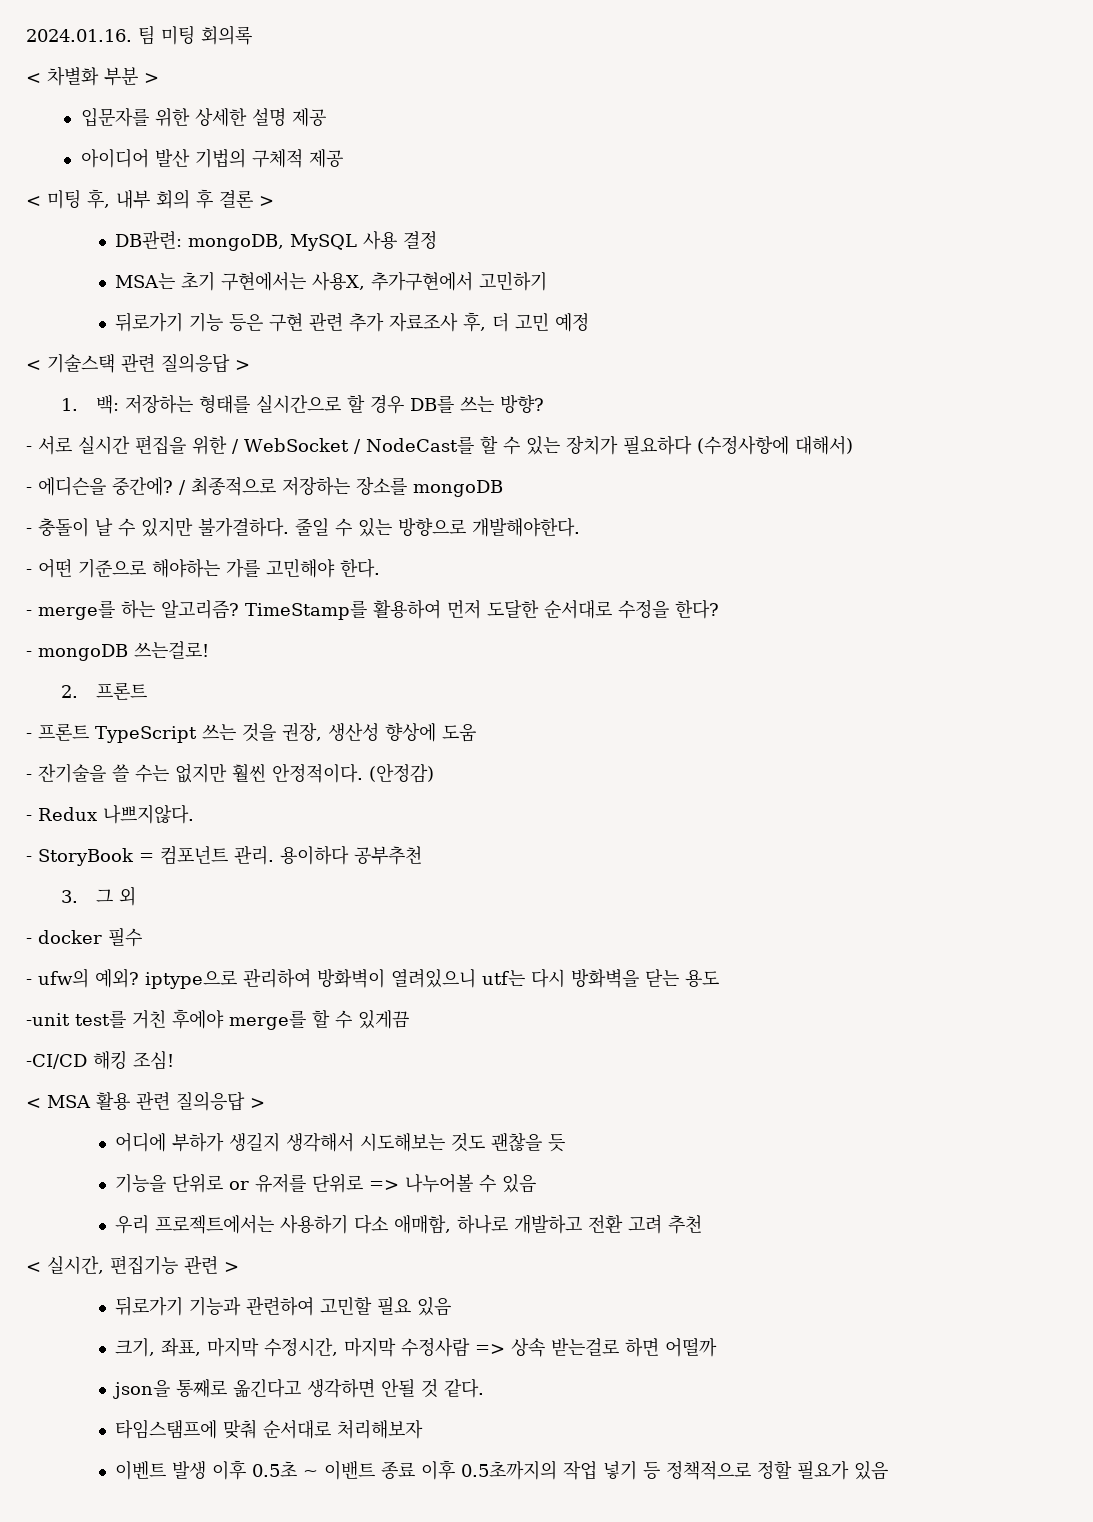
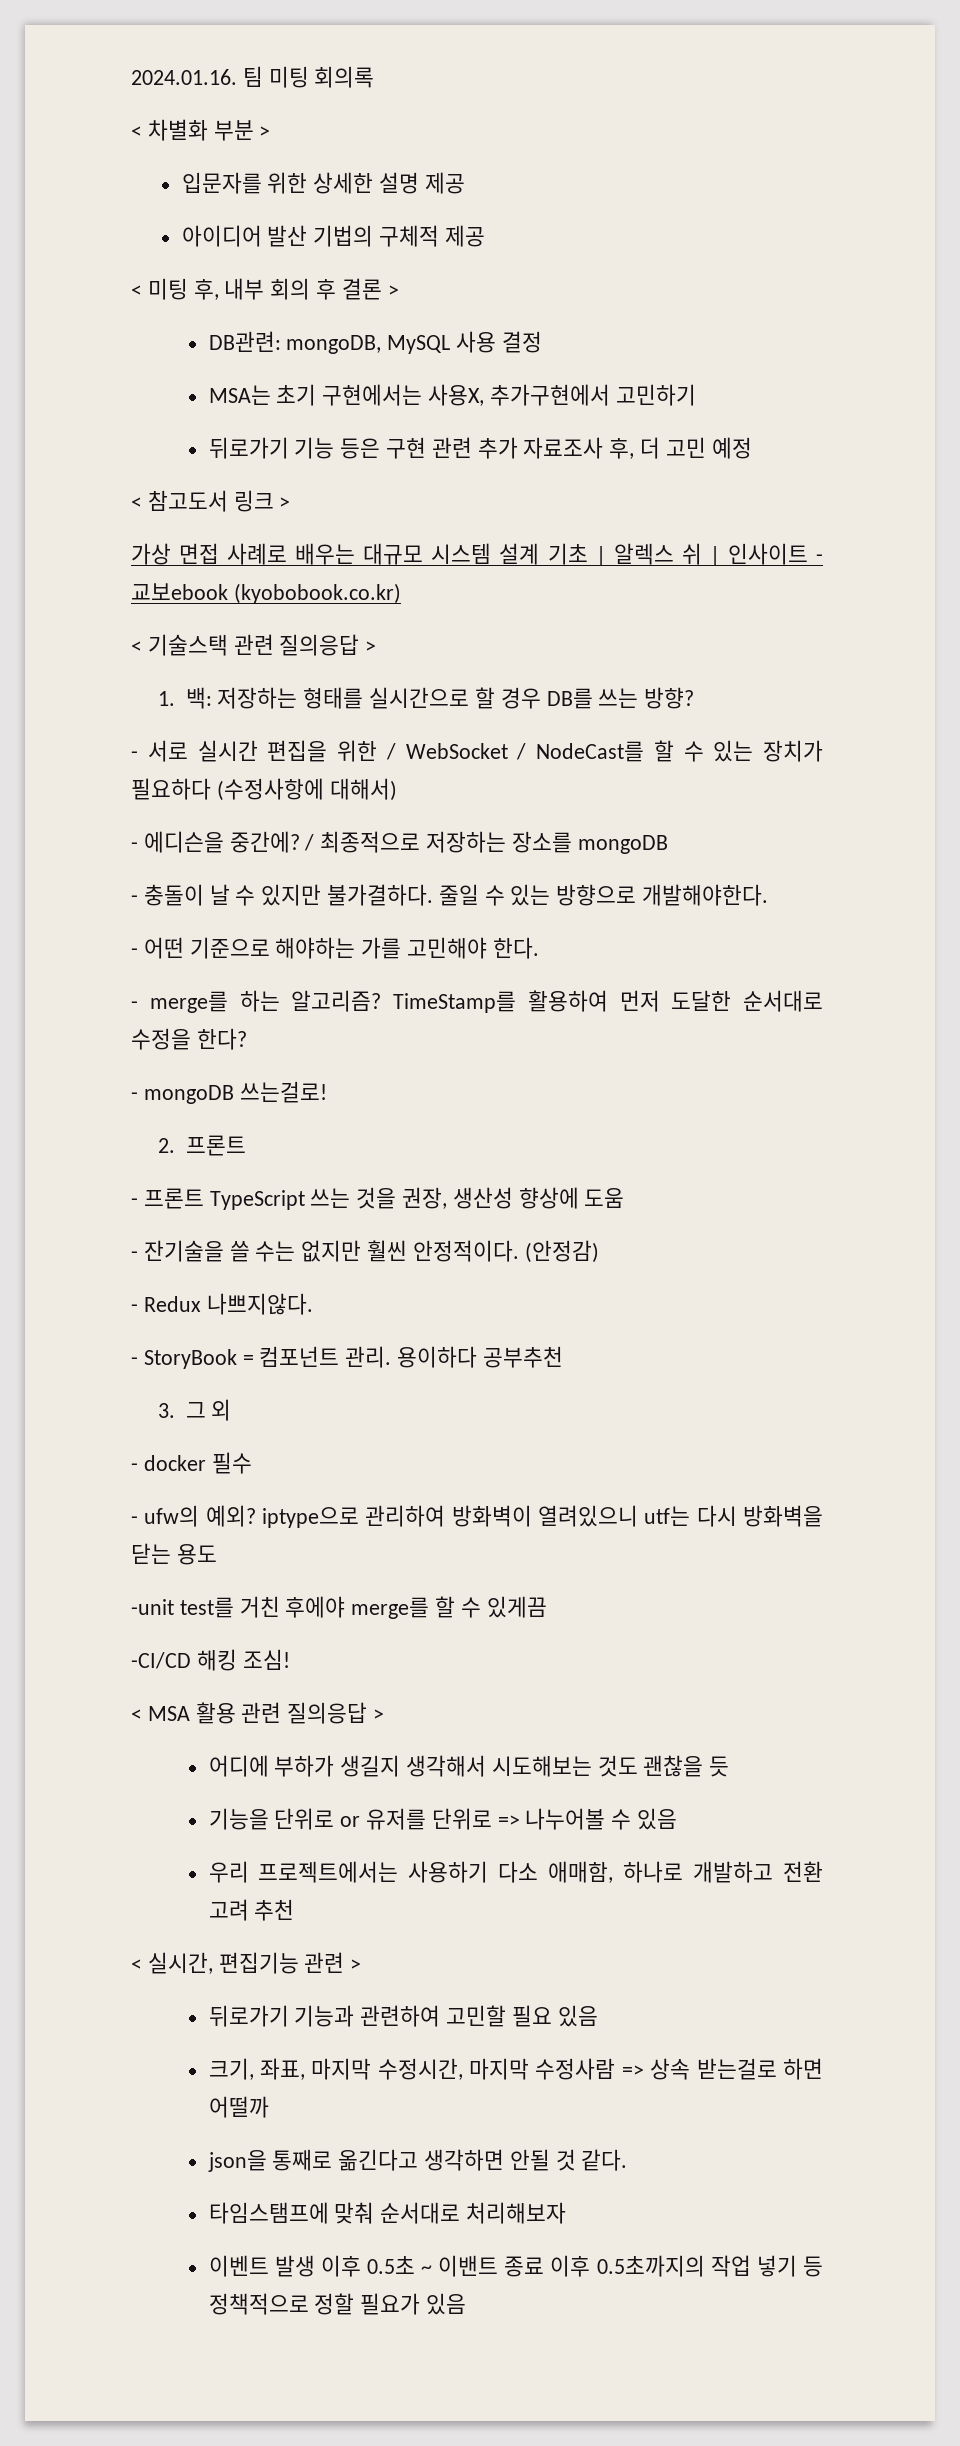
+ < 참고도서 링크 >
+ 가상 면접 사례로 배우는 대규모 시스템 설계 기초 | 알렉스 쉬 | 인사이트 - 교보ebook (kyobobook.co.kr)

